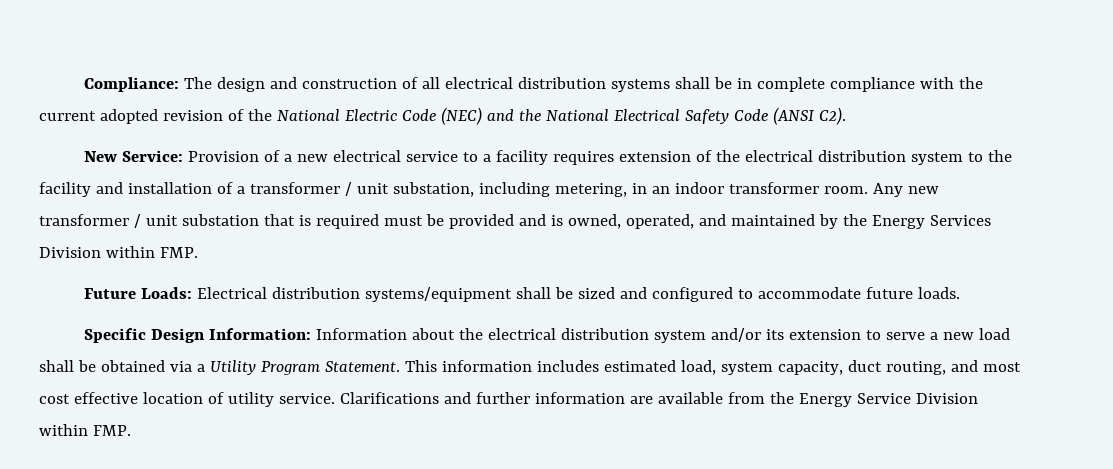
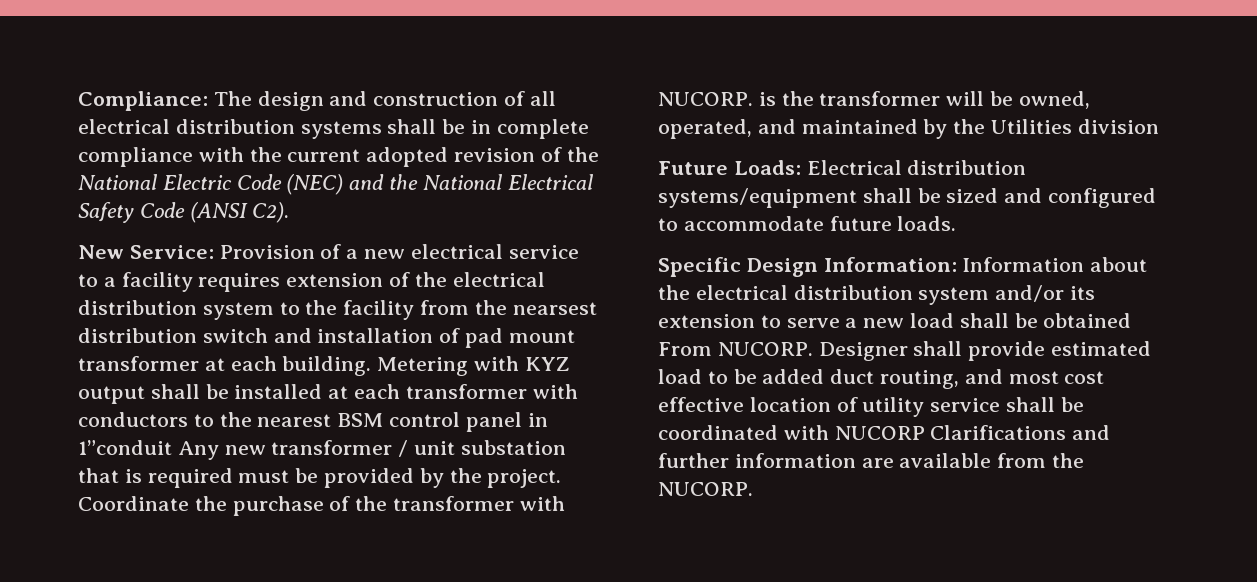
- New Service: Provision of a new electrical service to a facility requires extension of the electrical distribution system to the facility and installation of a transformer / unit substation, including metering, in an indoor transformer room. Any new transformer / unit substation that is required must be provided and is owned, operated, and maintained by the Energy Services Division within FMP.
+ New Service: Provision of a new electrical service to a facility requires extension of the electrical distribution system to the facility from the nearsest distribution switch and installation of pad mount transformer at each building. Metering with KYZ output shall be installed at each transformer with conductors to the nearest BSM control panel in 1”conduit Any new transformer / unit substation that is required must be provided by the project. Coordinate the purchase of the transformer with NUCORP. is the transformer will be owned, operated, and maintained by the Utilities division
- Specific Design Information: Information about the electrical distribution system and/or its extension to serve a new load shall be obtained via a Utility Program Statement. This information includes estimated load, system capacity, duct routing, and most cost effective location of utility service. Clarifications and further information are available from the Energy Service Division within FMP.
+ Specific Design Information: Information about the electrical distribution system and/or its extension to serve a new load shall be obtained From NUCORP. Designer shall provide estimated load to be added duct routing, and most cost effective location of utility service shall be coordinated with NUCORP Clarifications and further information are available from the NUCORP.

